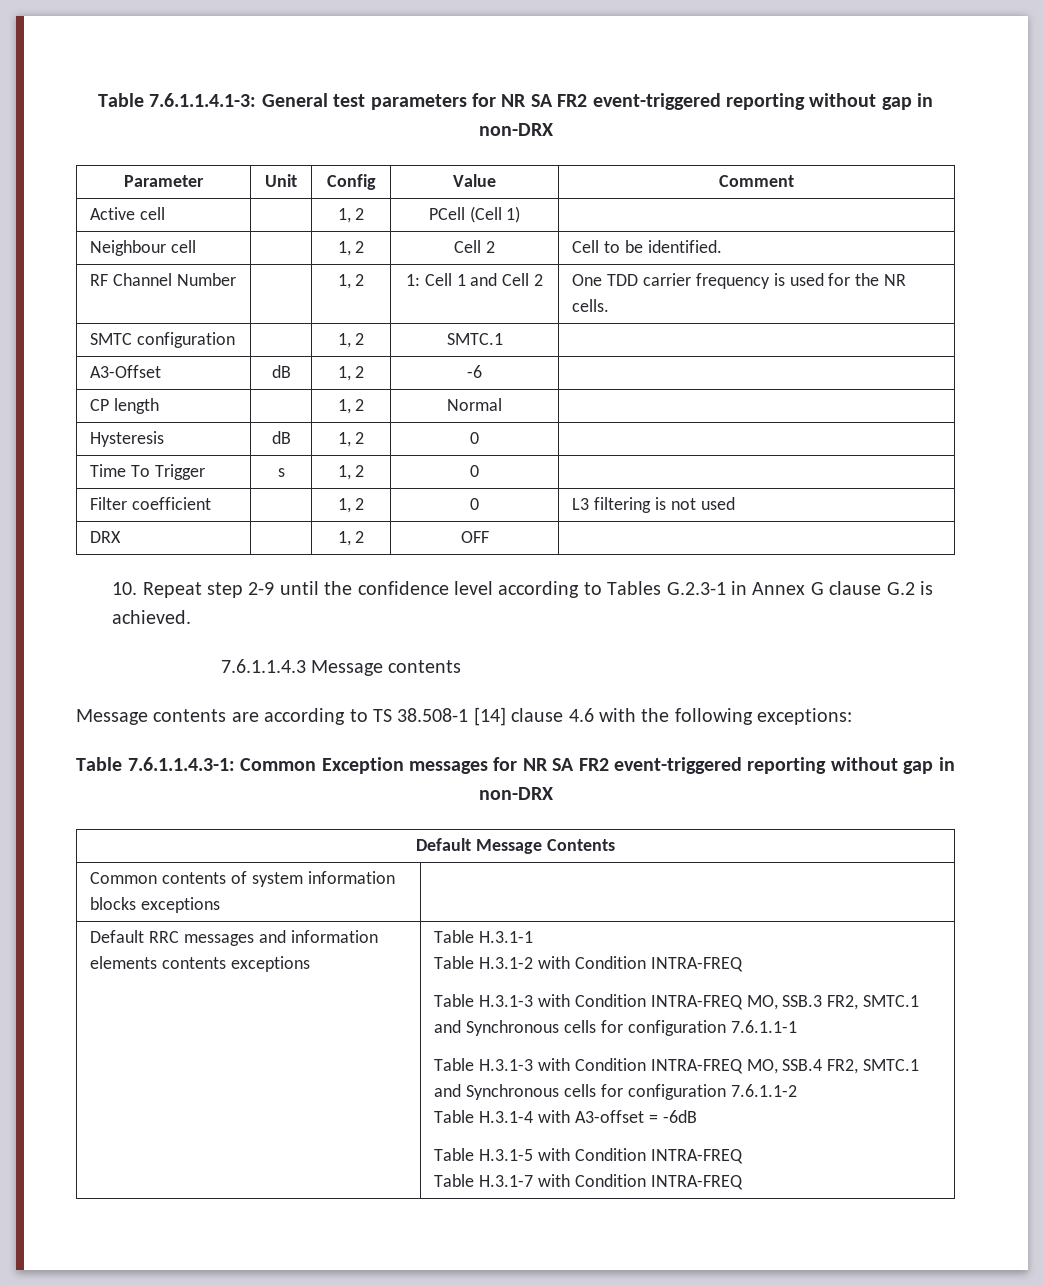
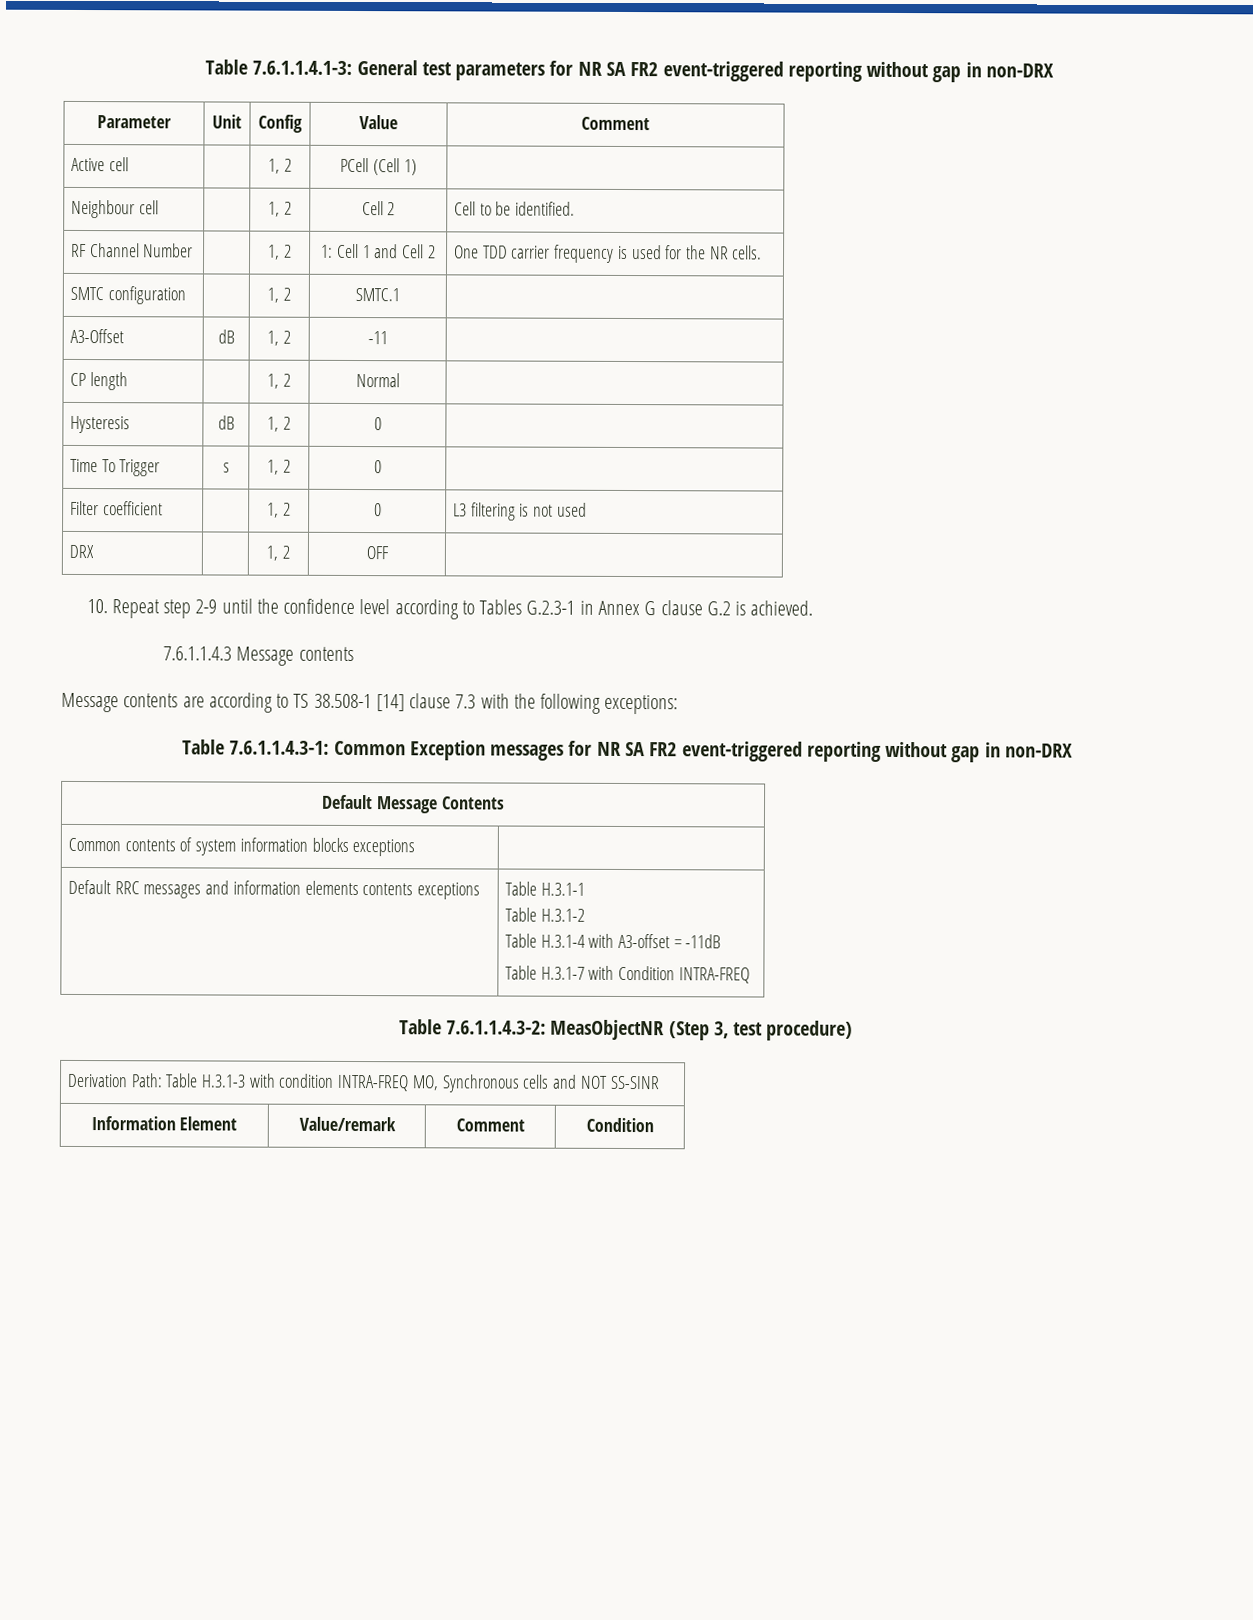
- A3-Offset | dB | 1, 2 | -6 |
+ A3-Offset | dB | 1, 2 | -11 |
- Message contents are according to TS 38.508-1 [14] clause 4.6 with the following exceptions:
+ Message contents are according to TS 38.508-1 [14] clause 7.3 with the following exceptions:
- Table H.3.1-2 with Condition INTRA-FREQ
- Table H.3.1-3 with Condition INTRA-FREQ MO, SSB.3 FR2, SMTC.1 and Synchronous cells for configuration 7.6.1.1-1
- Table H.3.1-3 with Condition INTRA-FREQ MO, SSB.4 FR2, SMTC.1 and Synchronous cells for configuration 7.6.1.1-2
+ Table H.3.1-2
- Table H.3.1-4 with A3-offset = -6dB
- Table H.3.1-5 with Condition INTRA-FREQ
+ Table H.3.1-4 with A3-offset = -11dB
+ Table 7.6.1.1.4.3-2: MeasObjectNR (Step 3, test procedure)
+ Derivation Path: Table H.3.1-3 with condition INTRA-FREQ MO, Synchronous cells and NOT SS-SINR
+ Information Element | Value/remark | Comment | Condition

